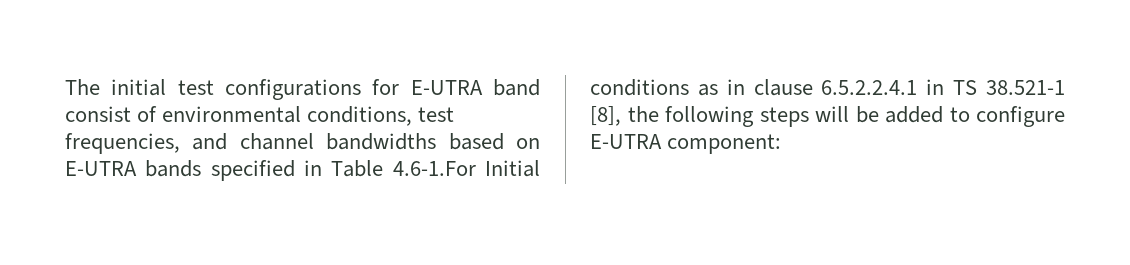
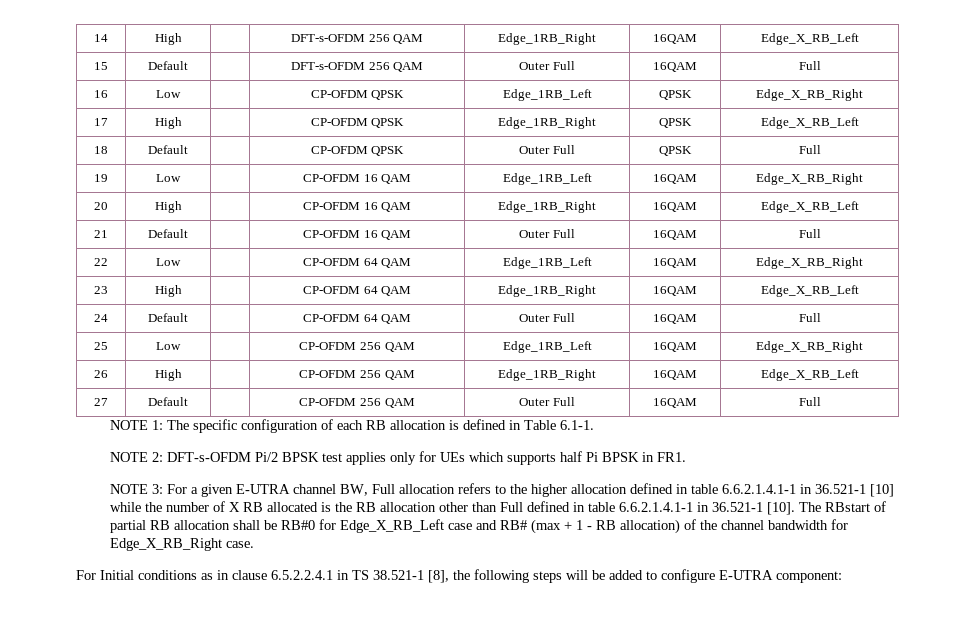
- The initial test configurations for E-UTRA band consist of environmental conditions, test frequencies, and channel bandwidths based on E-UTRA bands specified in Table 4.6-1.For Initial conditions as in clause 6.5.2.2.4.1 in TS 38.521-1 [8], the following steps will be added to configure E-UTRA component:
+ 14 | High | | DFT-s-OFDM 256 QAM | Edge_1RB_Right | 16QAM | Edge_X_RB_Left
+ 15 | Default | | DFT-s-OFDM 256 QAM | Outer Full | 16QAM | Full
+ 16 | Low | | CP-OFDM QPSK | Edge_1RB_Left | QPSK | Edge_X_RB_Right
+ 17 | High | | CP-OFDM QPSK | Edge_1RB_Right | QPSK | Edge_X_RB_Left
+ 18 | Default | | CP-OFDM QPSK | Outer Full | QPSK | Full
+ 19 | Low | | CP-OFDM 16 QAM | Edge_1RB_Left | 16QAM | Edge_X_RB_Right
+ 20 | High | | CP-OFDM 16 QAM | Edge_1RB_Right | 16QAM | Edge_X_RB_Left
+ 21 | Default | | CP-OFDM 16 QAM | Outer Full | 16QAM | Full
+ 22 | Low | | CP-OFDM 64 QAM | Edge_1RB_Left | 16QAM | Edge_X_RB_Right
+ 23 | High | | CP-OFDM 64 QAM | Edge_1RB_Right | 16QAM | Edge_X_RB_Left
+ 24 | Default | | CP-OFDM 64 QAM | Outer Full | 16QAM | Full
+ 25 | Low | | CP-OFDM 256 QAM | Edge_1RB_Left | 16QAM | Edge_X_RB_Right
+ 26 | High | | CP-OFDM 256 QAM | Edge_1RB_Right | 16QAM | Edge_X_RB_Left
+ 27 | Default | | CP-OFDM 256 QAM | Outer Full | 16QAM | Full
+ NOTE 1: The specific configuration of each RB allocation is defined in Table 6.1-1.
+ NOTE 2: DFT-s-OFDM Pi/2 BPSK test applies only for UEs which supports half Pi BPSK in FR1.
+ NOTE 3: For a given E-UTRA channel BW, Full allocation refers to the higher allocation defined in table 6.6.2.1.4.1-1 in 36.521-1 [10] while the number of X RB allocated is the RB allocation other than Full defined in table 6.6.2.1.4.1-1 in 36.521-1 [10]. The RBstart of partial RB allocation shall be RB#0 for Edge_X_RB_Left case and RB# (max + 1 - RB allocation) of the channel bandwidth for Edge_X_RB_Right case.
+ For Initial conditions as in clause 6.5.2.2.4.1 in TS 38.521-1 [8], the following steps will be added to configure E-UTRA component:

